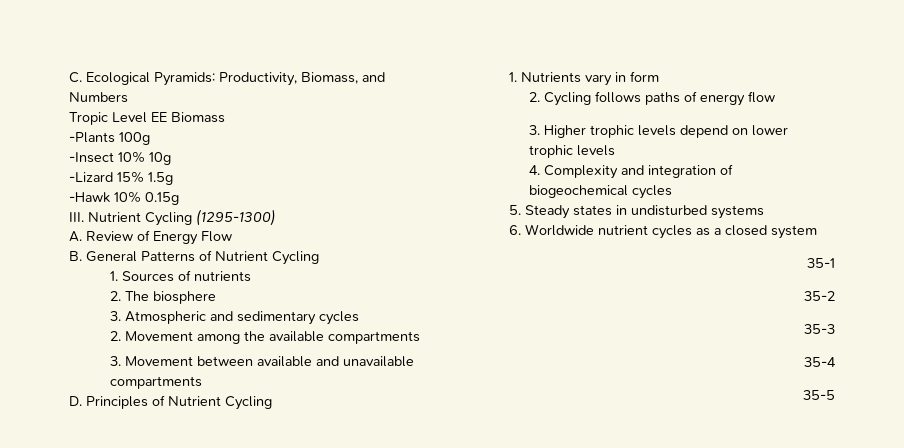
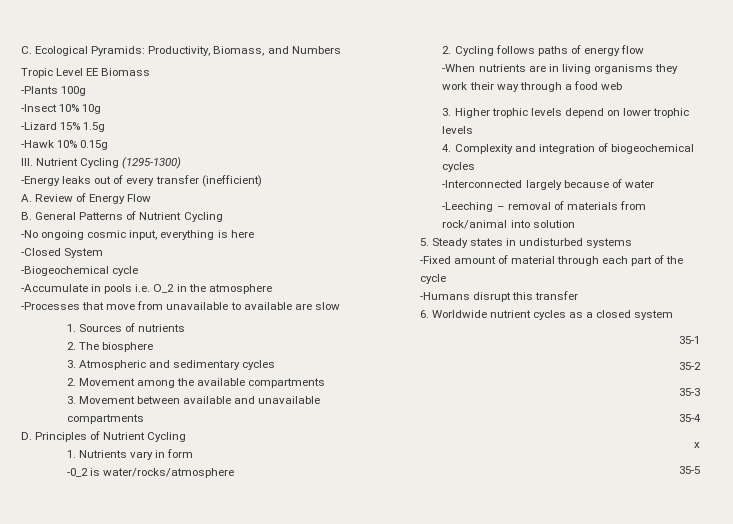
+ -Energy leaks out of every transfer (inefficient)
+ -No ongoing cosmic input, everything is here
+ -Closed System
+ -Biogeochemical cycle
+ -Accumulate in pools i.e. O_2 in the atmosphere
+ -Processes that move from unavailable to available are slow
+ -0_2 is water/rocks/atmosphere
+ -When nutrients are in living organisms they work their way through a food web
+ -Interconnected largely because of water
+ -Leeching – removal of materials from rock/animal into solution
+ -Fixed amount of material through each part of the cycle
+ -Humans disrupt this transfer
+ x

